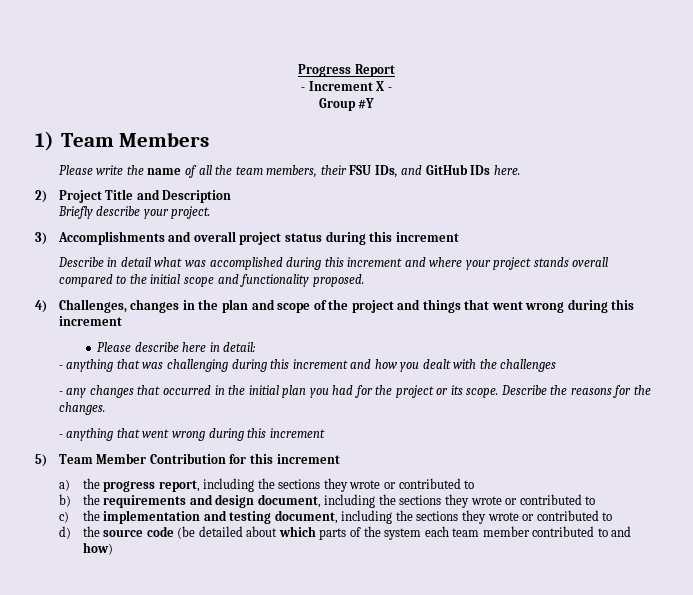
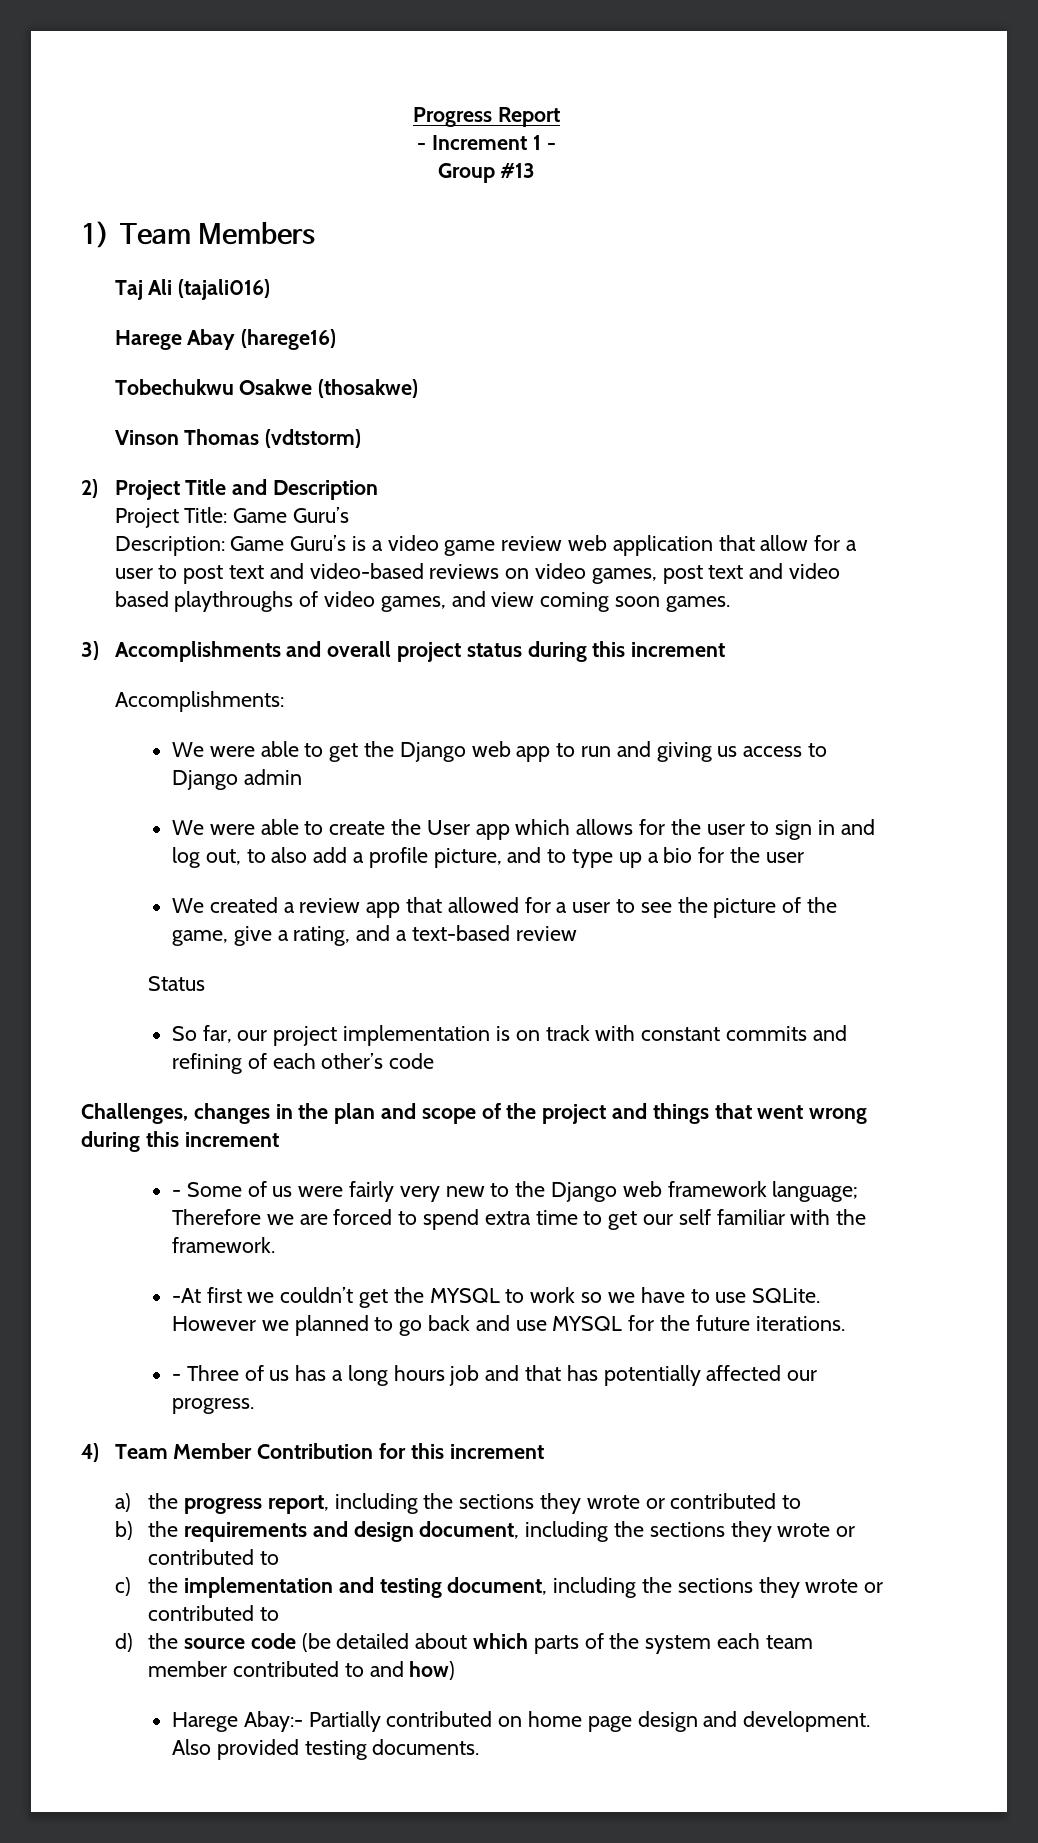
- - Increment X -
+ - Increment 1 -
- Group #Y
+ Group #13
- Please write the name of all the team members, their FSU IDs, and GitHub IDs here.
+ Taj Ali (tajali016)
+ Harege Abay (harege16)
+ Tobechukwu Osakwe (thosakwe)
+ Vinson Thomas (vdtstorm)
- Briefly describe your project.
+ Project Title: Game Guru’s
+ Description: Game Guru’s is a video game review web application that allow for a user to post text and video-based reviews on video games, post text and video based playthroughs of video games, and view coming soon games.
- Describe in detail what was accomplished during this increment and where your project stands overall compared to the initial scope and functionality proposed.
- 4) Challenges, changes in the plan and scope of the project and things that went wrong during this increment
+ Accomplishments:
+ We were able to get the Django web app to run and giving us access to Django admin
+ We were able to create the User app which allows for the user to sign in and log out, to also add a profile picture, and to type up a bio for the user
+ We created a review app that allowed for a user to see the picture of the game, give a rating, and a text-based review
+ Status
+ So far, our project implementation is on track with constant commits and refining of each other’s code
+ Challenges, changes in the plan and scope of the project and things that went wrong during this increment
- Please describe here in detail:
- - anything that was challenging during this increment and how you dealt with the challenges
- - any changes that occurred in the initial plan you had for the project or its scope. Describe the reasons for the changes.
- - anything that went wrong during this increment
- 5) Team Member Contribution for this increment
+ - Some of us were fairly very new to the Django web framework language; Therefore we are forced to spend extra time to get our self familiar with the framework.
+ -At first we couldn’t get the MYSQL to work so we have to use SQLite. However we planned to go back and use MYSQL for the future iterations.
+ - Three of us has a long hours job and that has potentially affected our progress.
+ 4) Team Member Contribution for this increment
+ Harege Abay:- Partially contributed on home page design and development. Also provided testing documents.

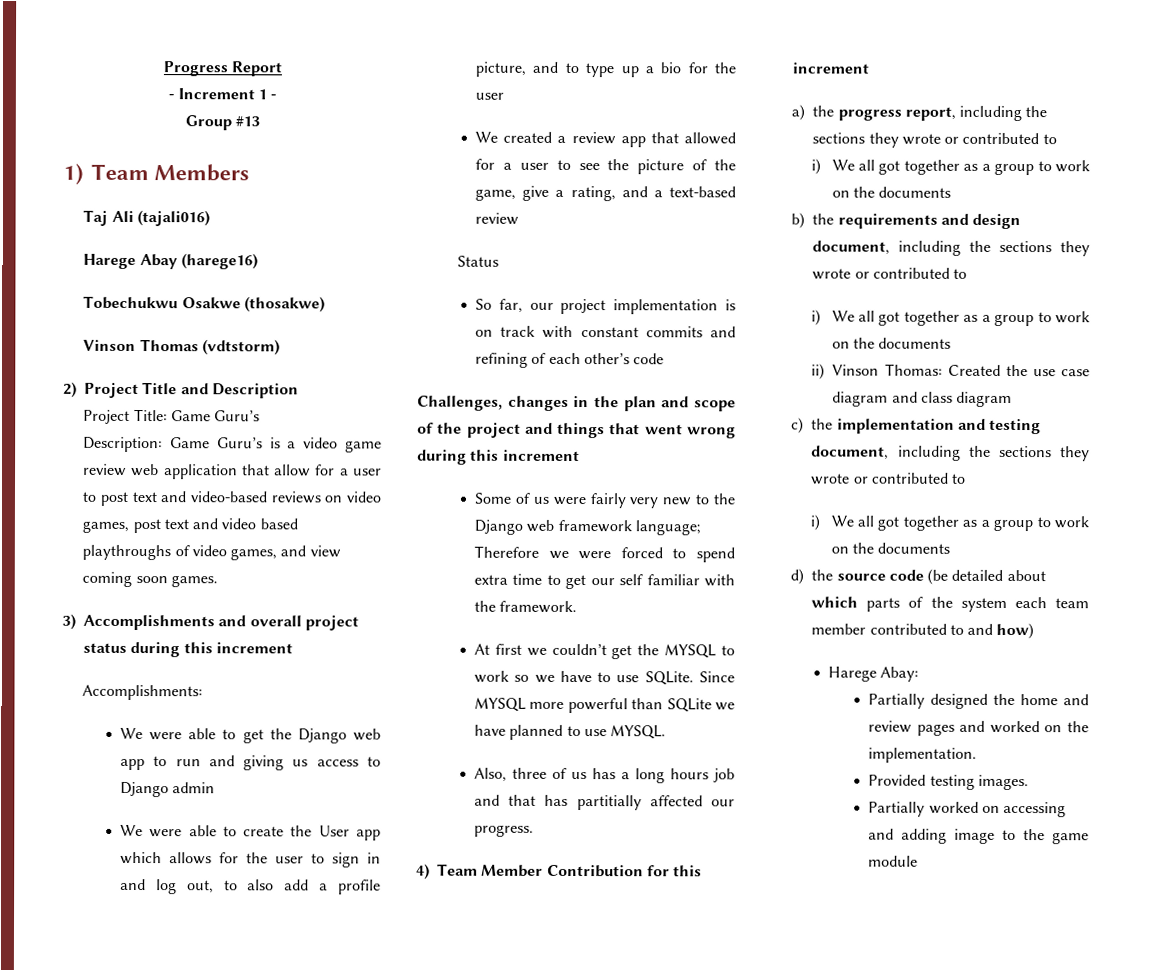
- - Some of us were fairly very new to the Django web framework language; Therefore we are forced to spend extra time to get our self familiar with the framework.
+ Some of us were fairly very new to the Django web framework language; Therefore we were forced to spend extra time to get our self familiar with the framework.
- -At first we couldn’t get the MYSQL to work so we have to use SQLite.
+ At first we couldn’t get the MYSQL to work so we have to use SQLite.
- However we planned to go back and use MYSQL for the future iterations.
- - Three of us has a long hours job and that has potentially affected our progress.
+ Since MYSQL more powerful than SQLite we have planned to use MYSQL.
+ Also, three of us has a long hours job and that has partitially affected our progress.
  a) the progress report, including the sections they wrote or contributed to
+ i) We all got together as a group to work on the documents
  b) the requirements and design document, including the sections they wrote or contributed to
+ i) We all got together as a group to work on the documents
+ ii) Vinson Thomas: Created the use case diagram and class diagram
  c) the implementation and testing document, including the sections they wrote or contributed to
+ i) We all got together as a group to work on the documents
- Harege Abay:- Partially contributed on home page design and development. Also provided testing documents.
+ Harege Abay:
+ Partially designed the home and review pages and worked on the implementation.
+ Provided testing images.
+ Partially worked on accessing and adding image to the game module

